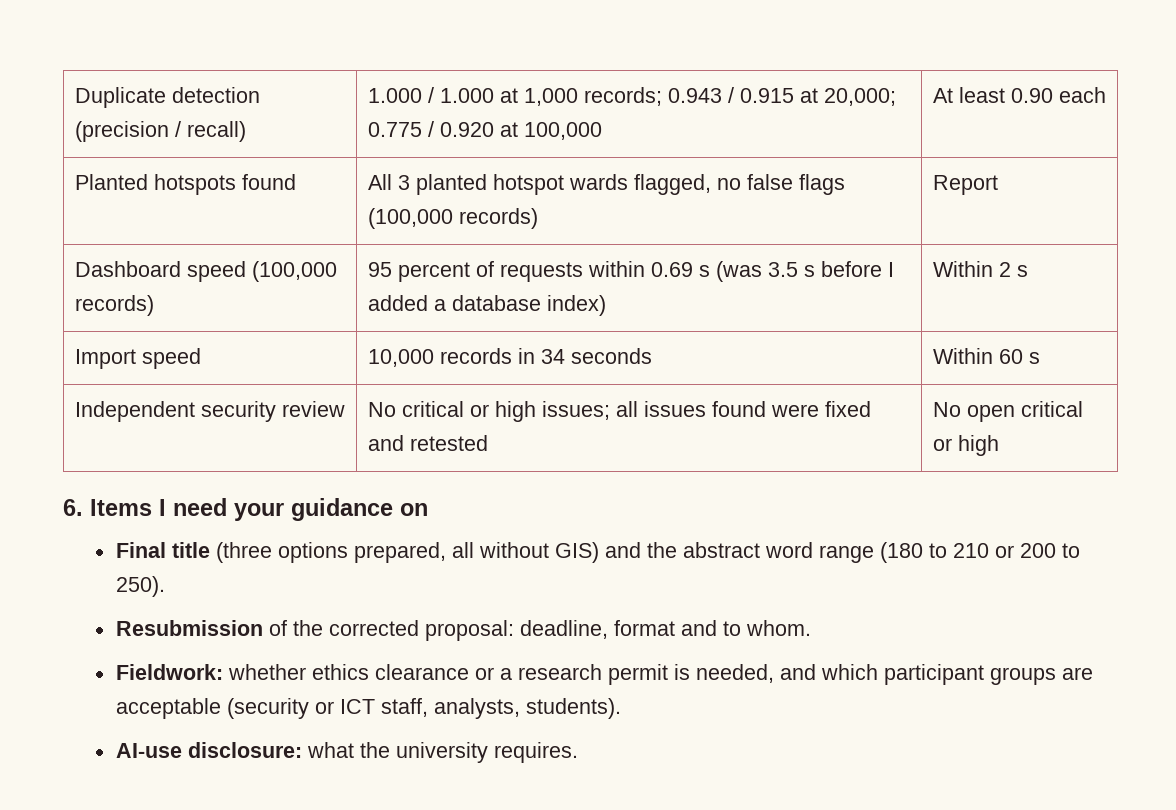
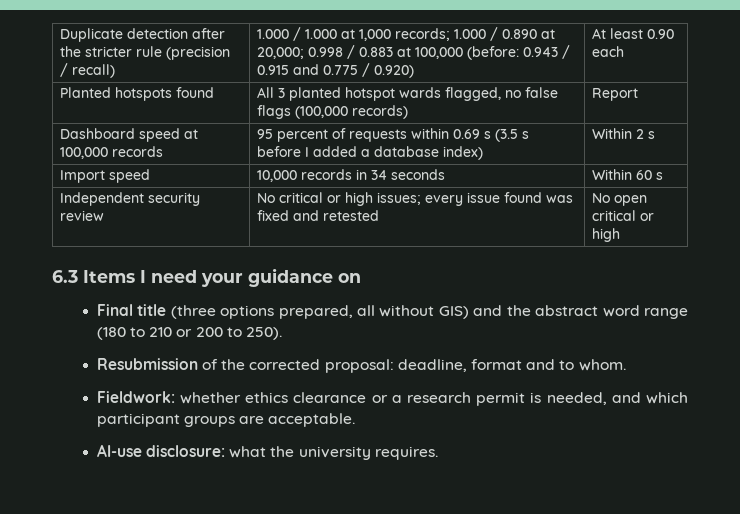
- Duplicate detection (precision / recall) | 1.000 / 1.000 at 1,000 records; 0.943 / 0.915 at 20,000; 0.775 / 0.920 at 100,000 | At least 0.90 each
+ Duplicate detection after the stricter rule (precision / recall) | 1.000 / 1.000 at 1,000 records; 1.000 / 0.890 at 20,000; 0.998 / 0.883 at 100,000 (before: 0.943 / 0.915 and 0.775 / 0.920) | At least 0.90 each
- Dashboard speed (100,000 records) | 95 percent of requests within 0.69 s (was 3.5 s before I added a database index) | Within 2 s
+ Dashboard speed at 100,000 records | 95 percent of requests within 0.69 s (3.5 s before I added a database index) | Within 2 s
- Independent security review | No critical or high issues; all issues found were fixed and retested | No open critical or high
+ Independent security review | No critical or high issues; every issue found was fixed and retested | No open critical or high
- 6. Items I need your guidance on
+ 6.3 Items I need your guidance on
- Fieldwork: whether ethics clearance or a research permit is needed, and which participant groups are acceptable (security or ICT staff, analysts, students).
+ Fieldwork: whether ethics clearance or a research permit is needed, and which participant groups are acceptable.

